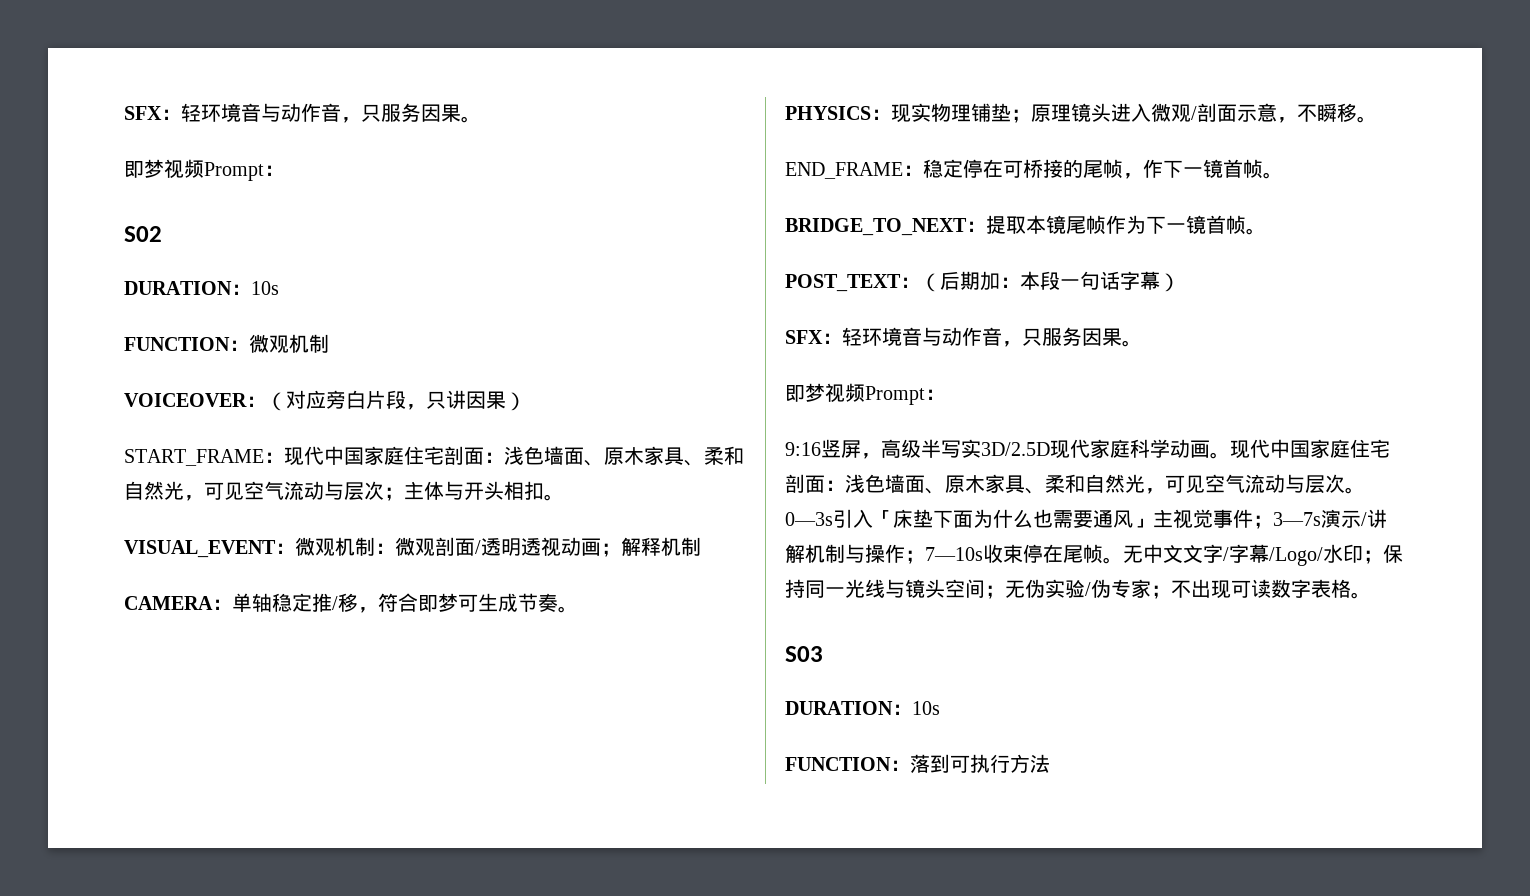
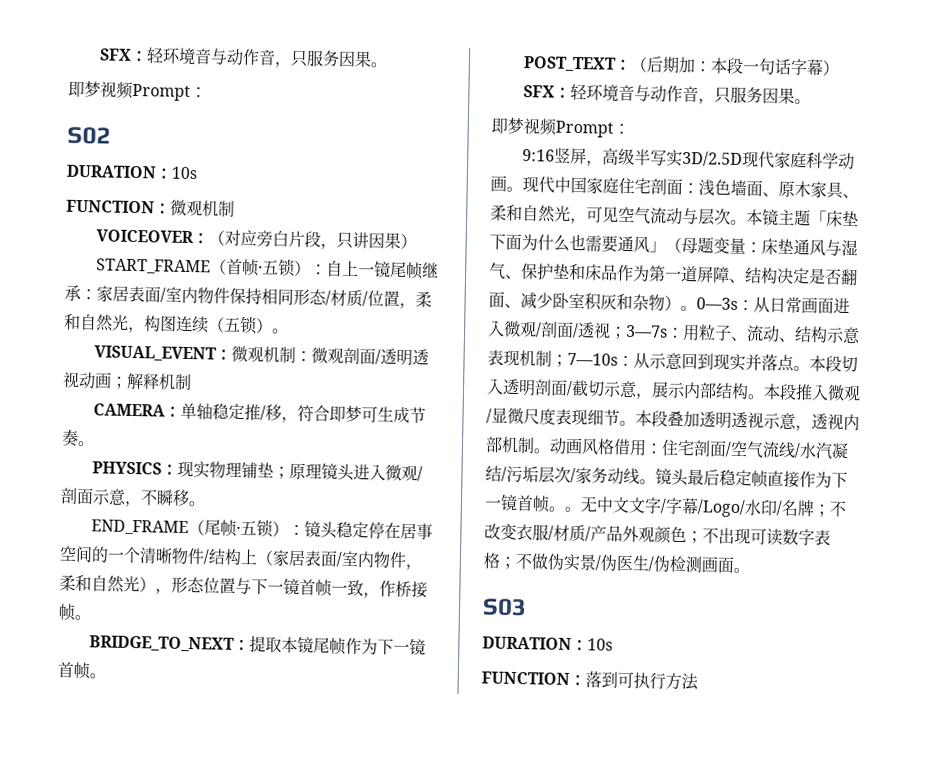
- START_FRAME：现代中国家庭住宅剖面：浅色墙面、原木家具、柔和自然光，可见空气流动与层次；主体与开头相扣。
+ START_FRAME（首帧·五锁）：自上一镜尾帧继承：家居表面/室内物件保持相同形态/材质/位置，柔和自然光，构图连续（五锁）。
- END_FRAME：稳定停在可桥接的尾帧，作下一镜首帧。
+ END_FRAME（尾帧·五锁）：镜头稳定停在居事空间的一个清晰物件/结构上（家居表面/室内物件，柔和自然光），形态位置与下一镜首帧一致，作桥接帧。
- 0—3s引入「床垫下面为什么也需要通风」主视觉事件；3—7s演示/讲解机制与操作；7—10s收束停在尾帧。
+ 本镜主题「床垫下面为什么也需要通风」（母题变量：床垫通风与湿气、保护垫和床品作为第一道屏障、结构决定是否翻面、减少卧室积灰和杂物）。0—3s：从日常画面进入微观/剖面/透视；3—7s：用粒子、流动、结构示意表现机制；7—10s：从示意回到现实并落点。本段切入透明剖面/截切示意，展示内部结构。本段推入微观/显微尺度表现细节。本段叠加透明透视示意，透视内部机制。动画风格借用：住宅剖面/空气流线/水汽凝结/污垢层次/家务动线。镜头最后稳定帧直接作为下一镜首帧。。
- 无中文文字/字幕/Logo/水印；保持同一光线与镜头空间；无伪实验/伪专家；不出现可读数字表格。
+ 无中文文字/字幕/Logo/水印/名牌；不改变衣服/材质/产品外观颜色；不出现可读数字表格；不做伪实景/伪医生/伪检测画面。

